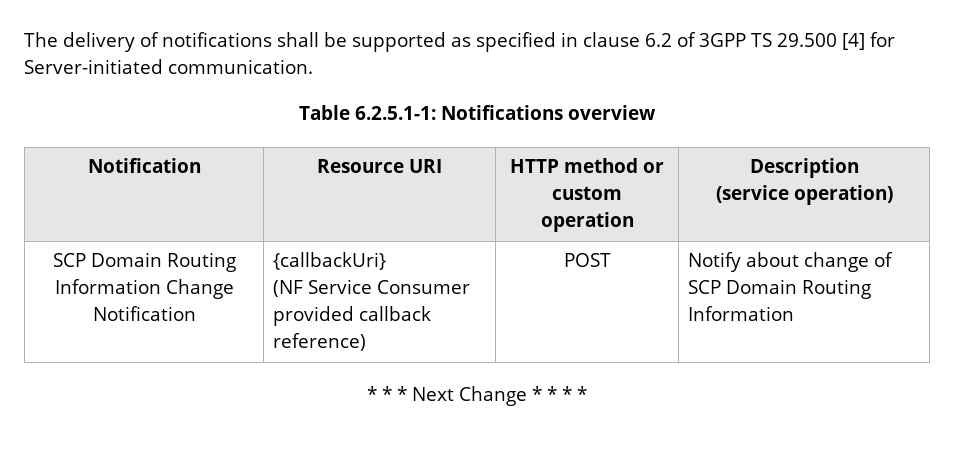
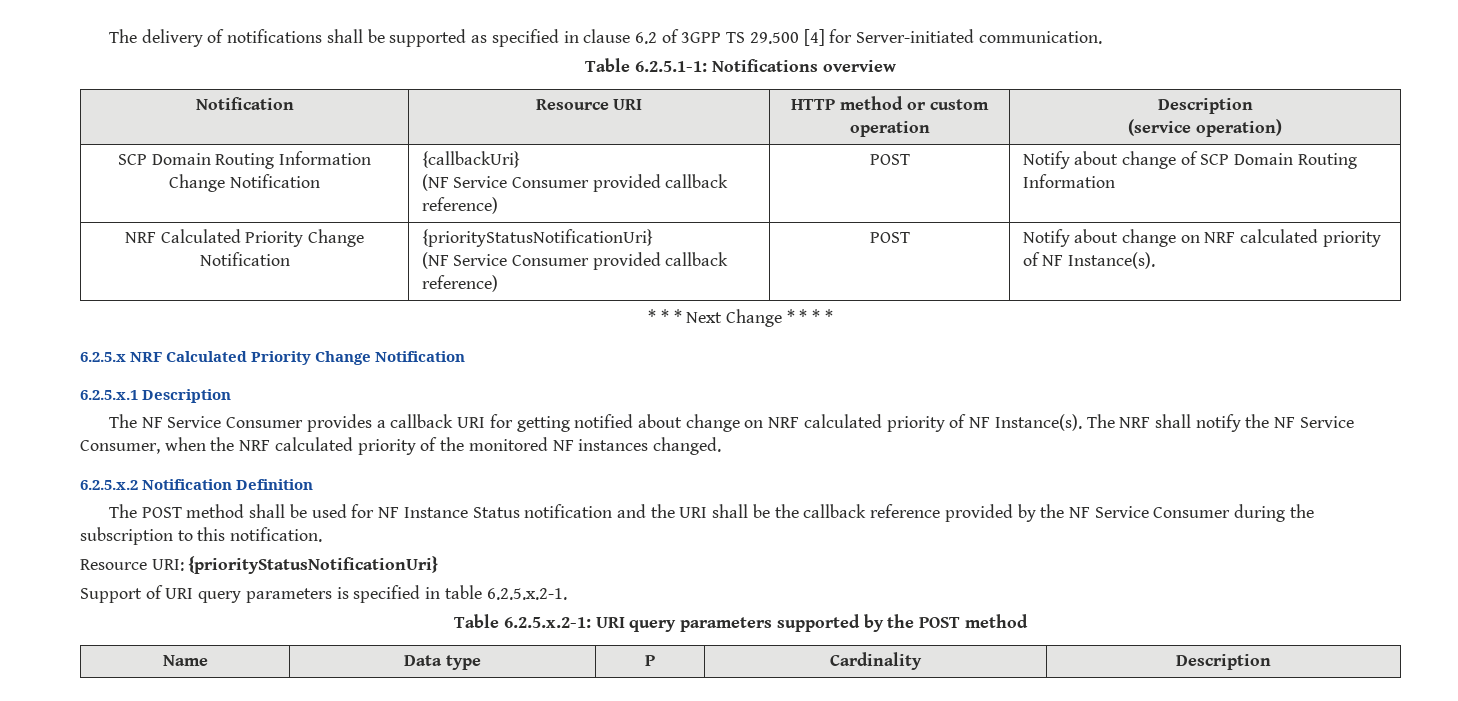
+ NRF Calculated Priority Change Notification | {priorityStatusNotificationUri}
+ (NF Service Consumer provided callback reference) | POST | Notify about change on NRF calculated priority of NF Instance(s).
+ 6.2.5.x NRF Calculated Priority Change Notification
+ 6.2.5.x.1 Description
+ The NF Service Consumer provides a callback URI for getting notified about change on NRF calculated priority of NF Instance(s). The NRF shall notify the NF Service Consumer, when the NRF calculated priority of the monitored NF instances changed.
+ 6.2.5.x.2 Notification Definition
+ The POST method shall be used for NF Instance Status notification and the URI shall be the callback reference provided by the NF Service Consumer during the subscription to this notification.
+ Resource URI: {priorityStatusNotificationUri}
+ Support of URI query parameters is specified in table 6.2.5.x.2-1.
+ Table 6.2.5.x.2-1: URI query parameters supported by the POST method
+ Name | Data type | P | Cardinality | Description

